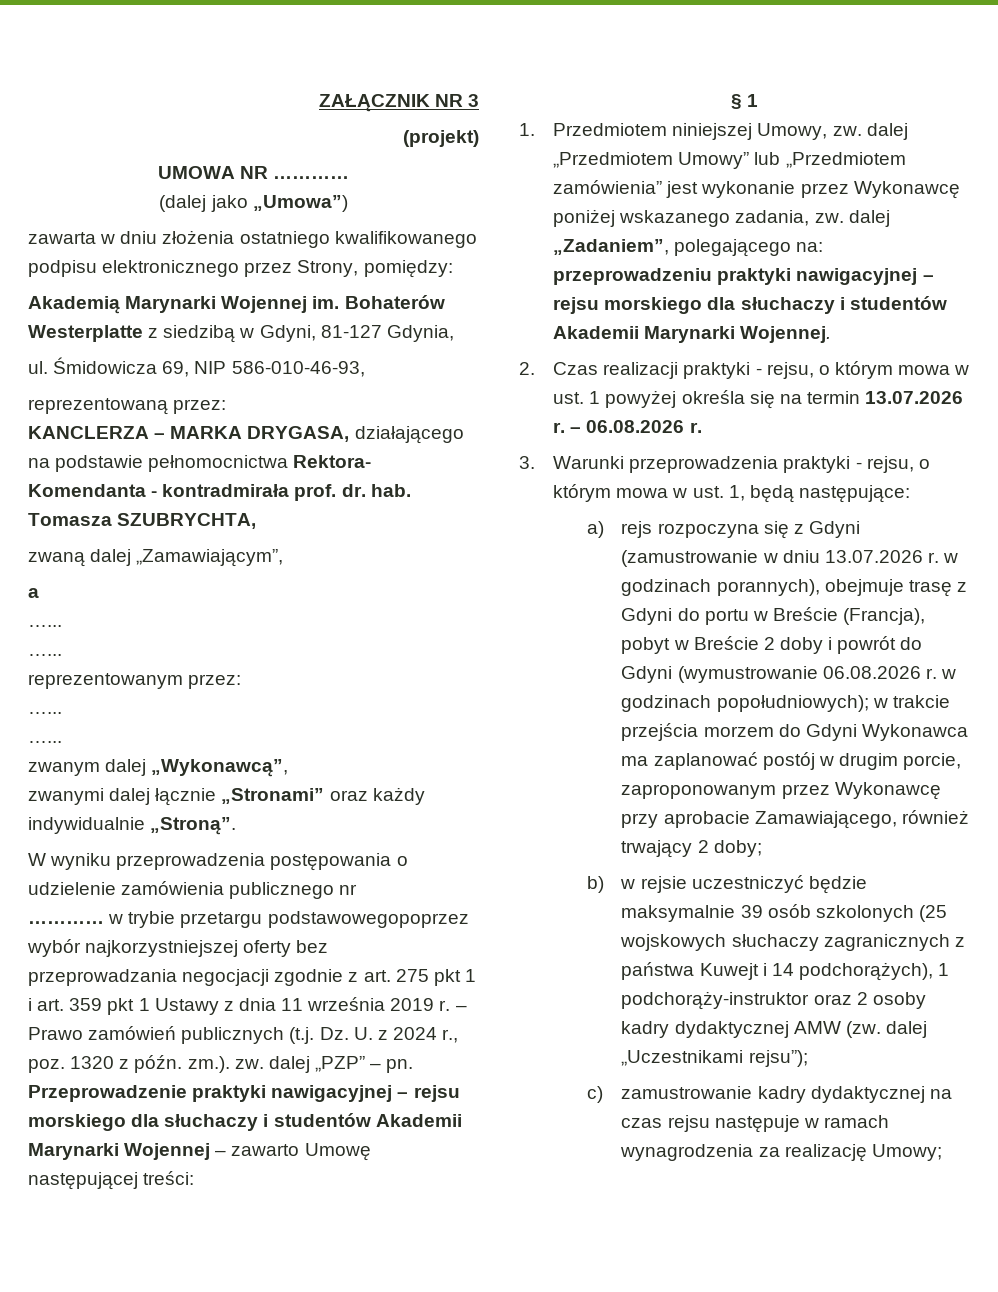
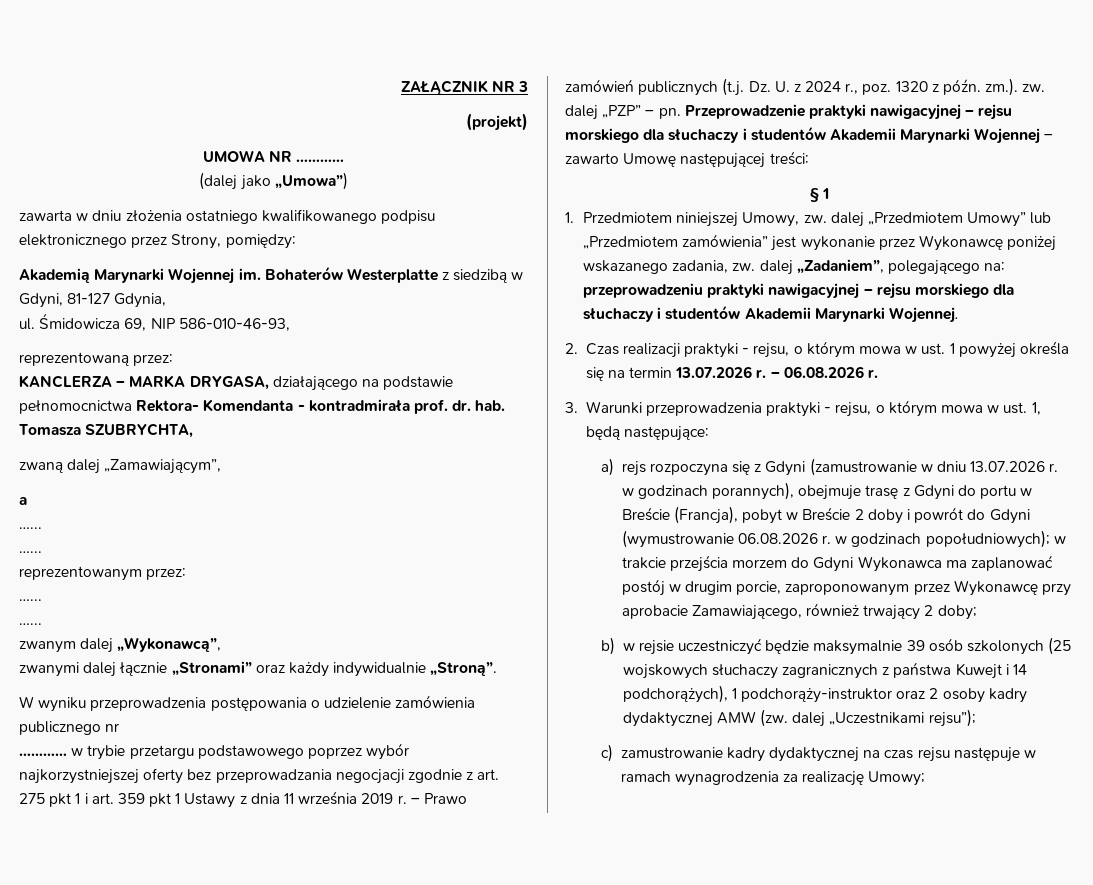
- ………… w trybie przetargu podstawowegopoprzez wybór najkorzystniejszej oferty bez przeprowadzania negocjacji zgodnie z art. 275 pkt 1 i art. 359 pkt 1 Ustawy z dnia 11 września 2019 r.
+ ………… w trybie przetargu podstawowego poprzez wybór najkorzystniejszej oferty bez przeprowadzania negocjacji zgodnie z art. 275 pkt 1 i art. 359 pkt 1 Ustawy z dnia 11 września 2019 r.

